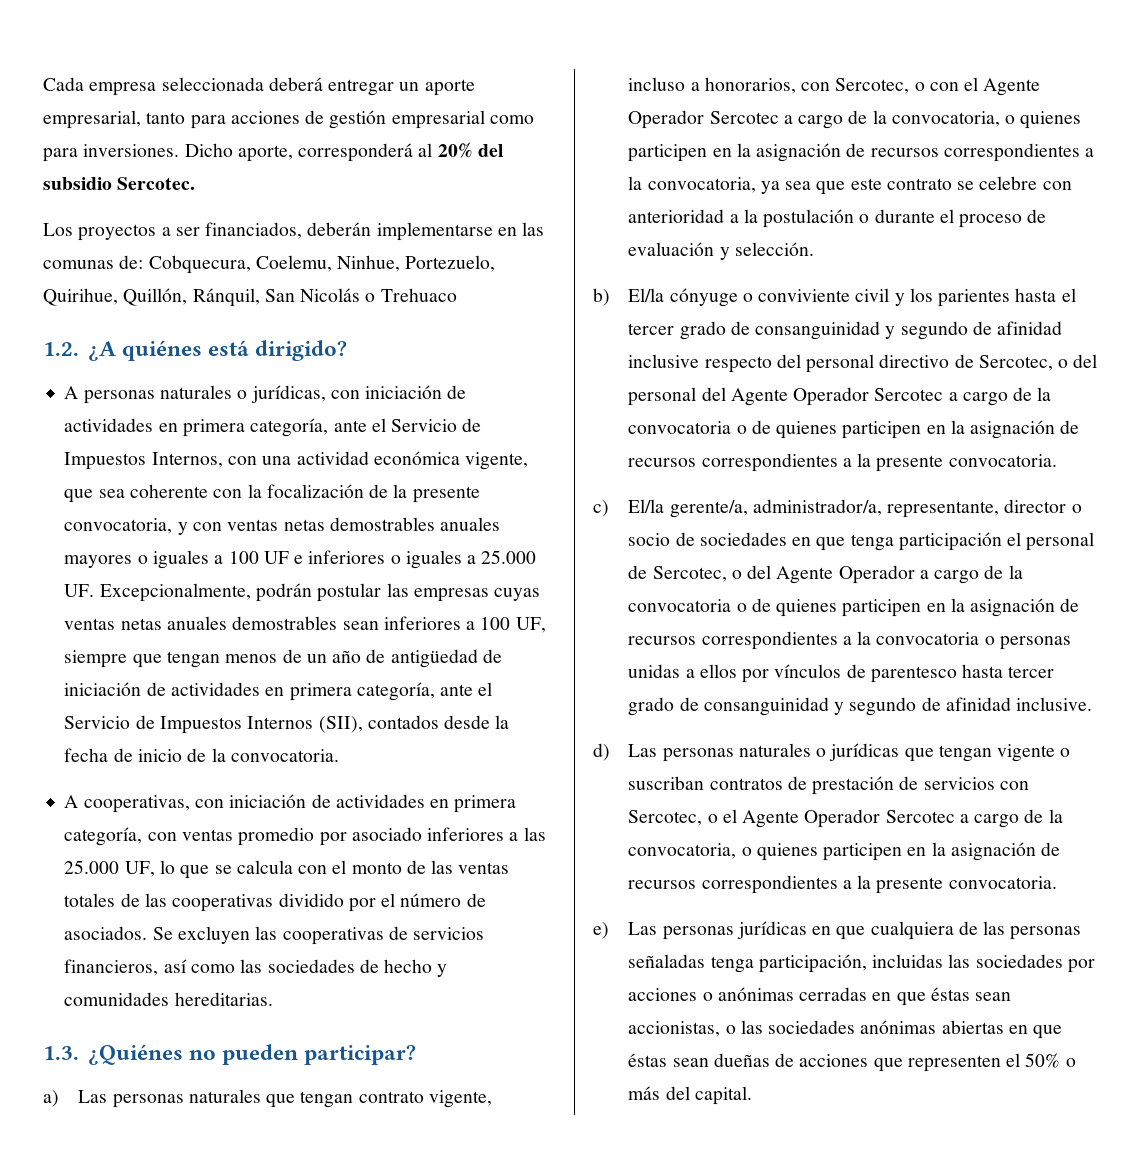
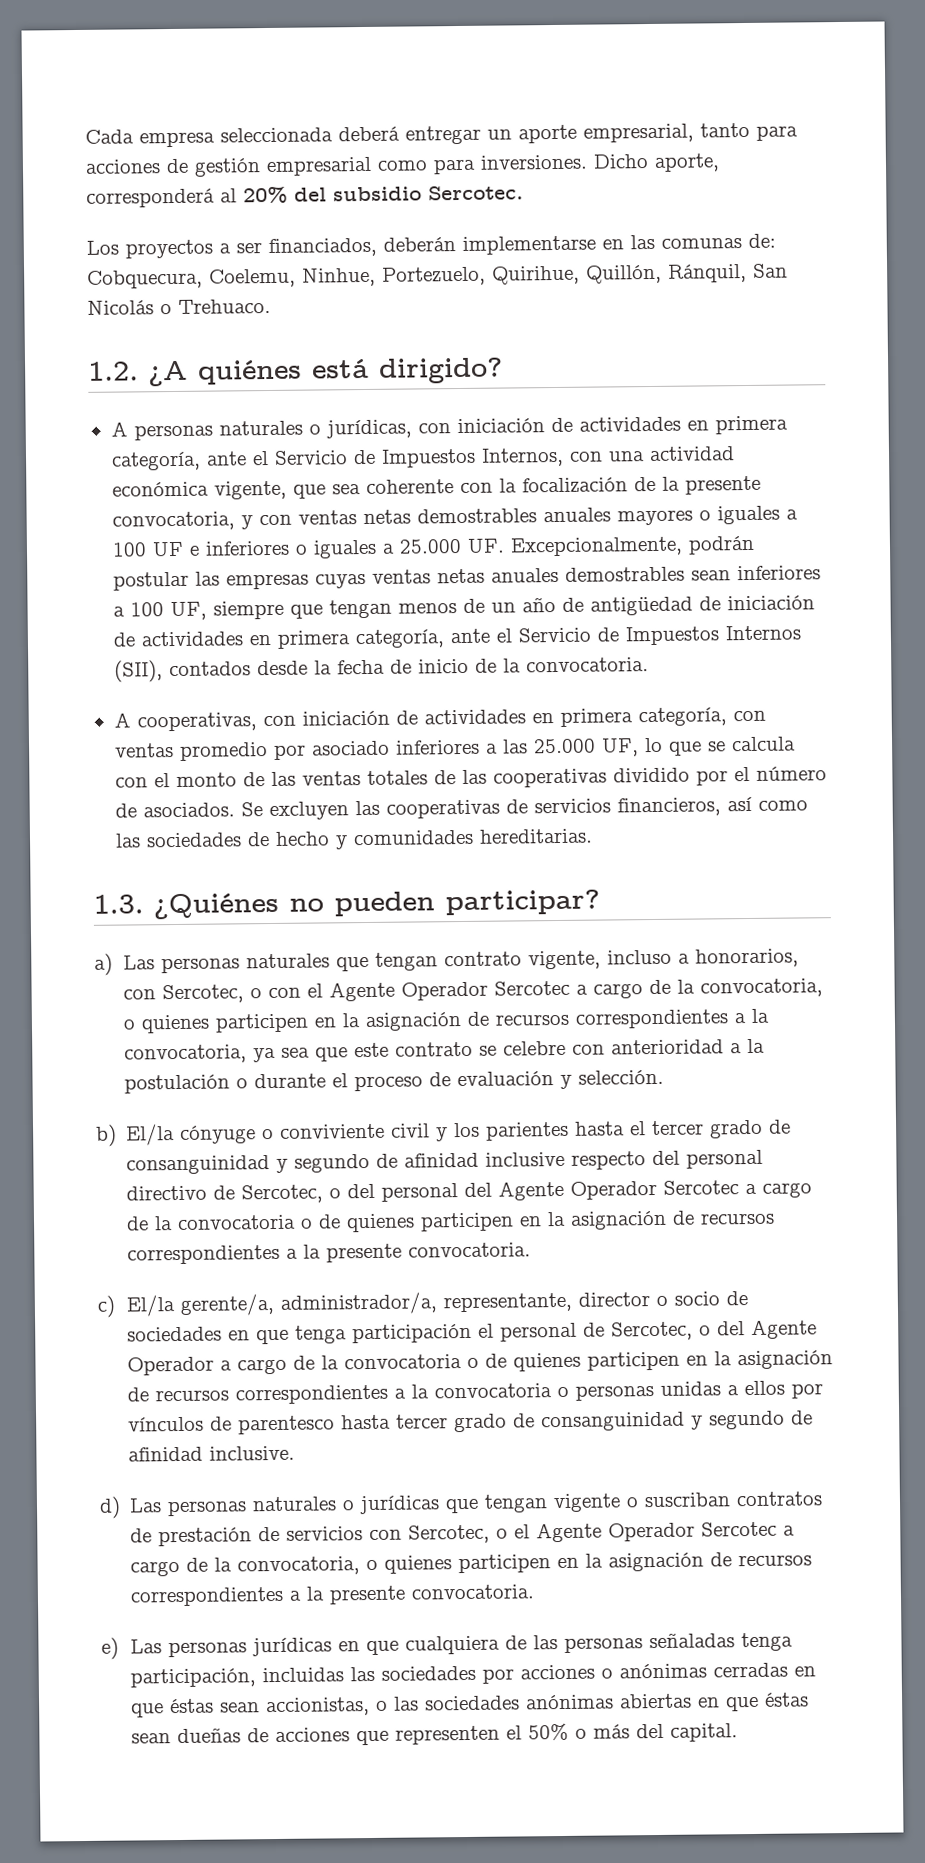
- Los proyectos a ser financiados, deberán implementarse en las comunas de: Cobquecura, Coelemu, Ninhue, Portezuelo, Quirihue, Quillón, Ránquil, San Nicolás o Trehuaco
+ Los proyectos a ser financiados, deberán implementarse en las comunas de: Cobquecura, Coelemu, Ninhue, Portezuelo, Quirihue, Quillón, Ránquil, San Nicolás o Trehuaco.

